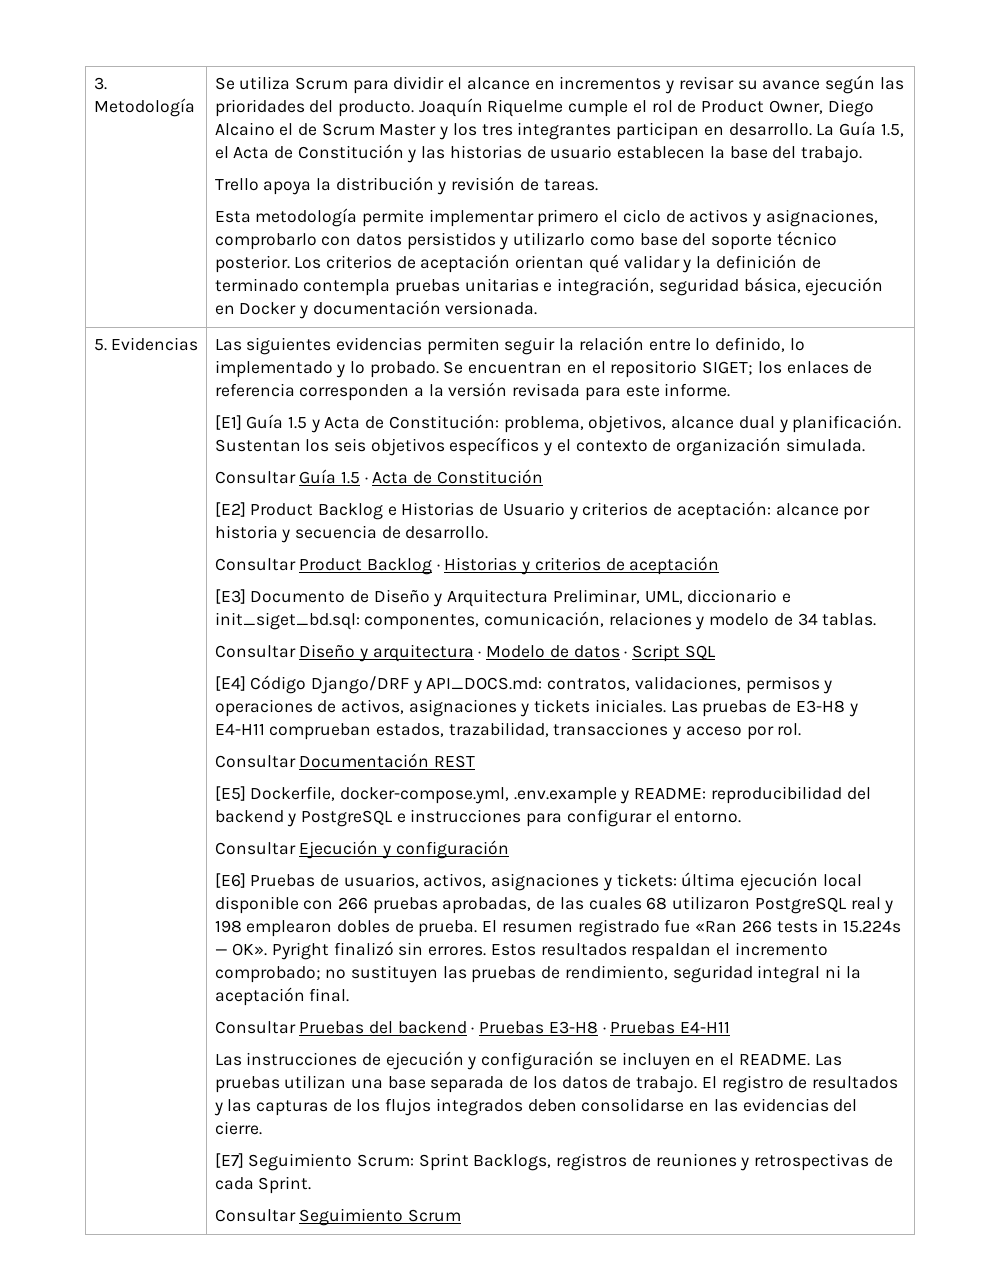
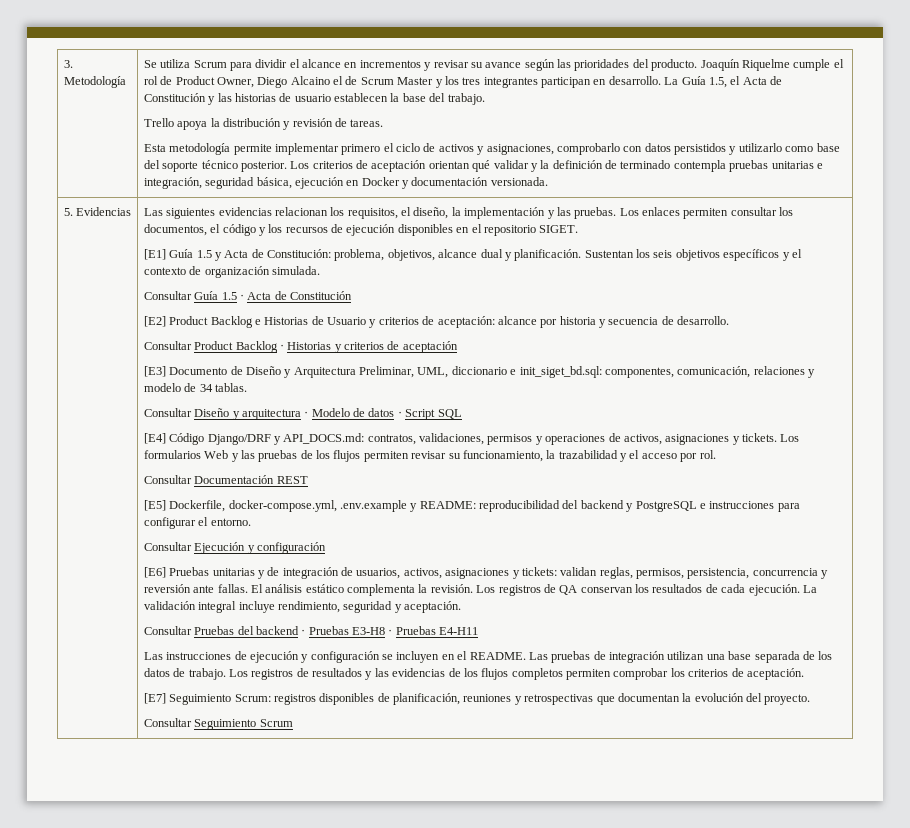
- Las siguientes evidencias permiten seguir la relación entre lo definido, lo implementado y lo probado. Se encuentran en el repositorio SIGET; los enlaces de referencia corresponden a la versión revisada para este informe.
+ Las siguientes evidencias relacionan los requisitos, el diseño, la implementación y las pruebas. Los enlaces permiten consultar los documentos, el código y los recursos de ejecución disponibles en el repositorio SIGET.
- [E4] Código Django/DRF y API_DOCS.md: contratos, validaciones, permisos y operaciones de activos, asignaciones y tickets iniciales. Las pruebas de E3-H8 y E4-H11 comprueban estados, trazabilidad, transacciones y acceso por rol.
+ [E4] Código Django/DRF y API_DOCS.md: contratos, validaciones, permisos y operaciones de activos, asignaciones y tickets. Los formularios Web y las pruebas de los flujos permiten revisar su funcionamiento, la trazabilidad y el acceso por rol.
- [E6] Pruebas de usuarios, activos, asignaciones y tickets: última ejecución local disponible con 266 pruebas aprobadas, de las cuales 68 utilizaron PostgreSQL real y 198 emplearon dobles de prueba. El resumen registrado fue «Ran 266 tests in 15.224s — OK». Pyright finalizó sin errores. Estos resultados respaldan el incremento comprobado; no sustituyen las pruebas de rendimiento, seguridad integral ni la aceptación final.
+ [E6] Pruebas unitarias y de integración de usuarios, activos, asignaciones y tickets: validan reglas, permisos, persistencia, concurrencia y reversión ante fallas. El análisis estático complementa la revisión. Los registros de QA conservan los resultados de cada ejecución. La validación integral incluye rendimiento, seguridad y aceptación.
- Las pruebas utilizan una base separada de los datos de trabajo.
+ Las pruebas de integración utilizan una base separada de los datos de trabajo.
- El registro de resultados y las capturas de los flujos integrados deben consolidarse en las evidencias del cierre.
- [E7] Seguimiento Scrum: Sprint Backlogs, registros de reuniones y retrospectivas de cada Sprint.
+ Los registros de resultados y las evidencias de los flujos completos permiten comprobar los criterios de aceptación.
+ [E7] Seguimiento Scrum: registros disponibles de planificación, reuniones y retrospectivas que documentan la evolución del proyecto.

